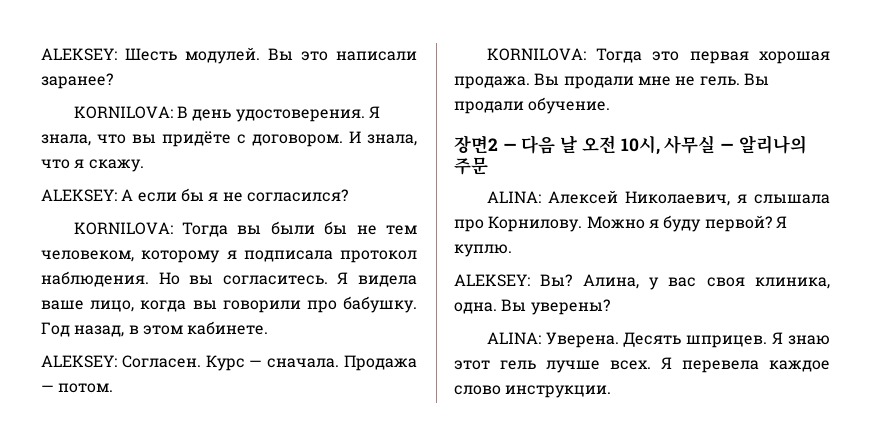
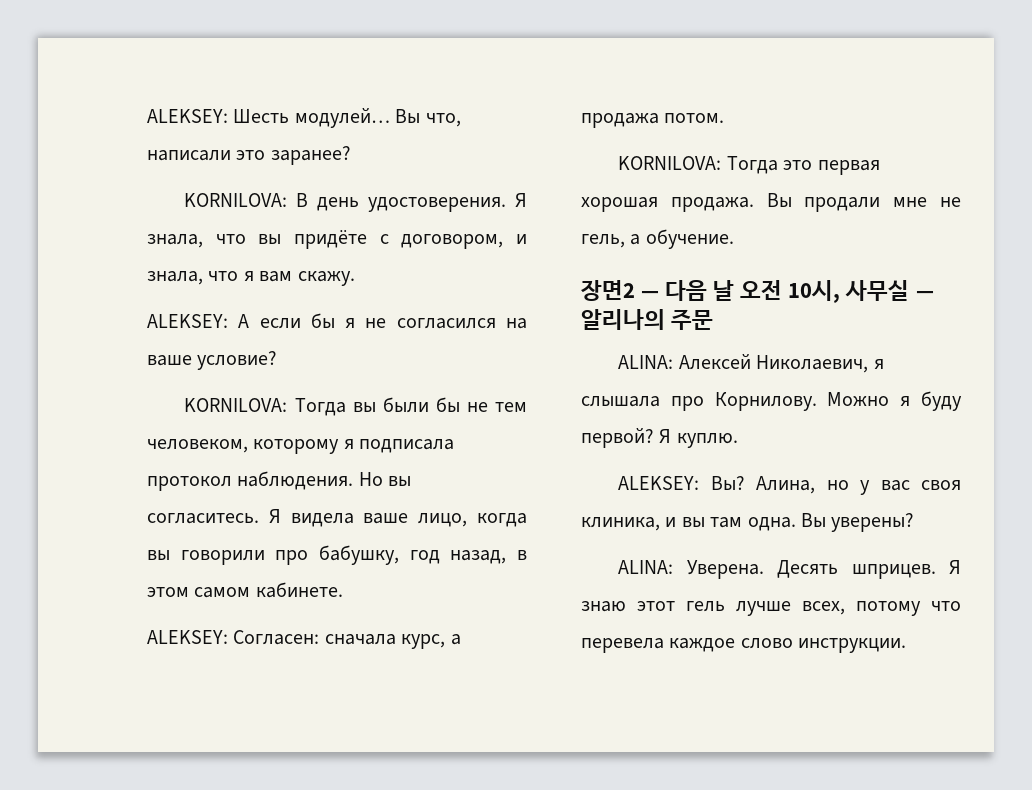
- ALEKSEY: Шесть модулей. Вы это написали заранее?
+ ALEKSEY: Шесть модулей… Вы что, написали это заранее?
- Я знала, что вы придёте с договором. И знала, что я скажу.
+ Я знала, что вы придёте с договором, и знала, что я вам скажу.
- ALEKSEY: А если бы я не согласился?
+ ALEKSEY: А если бы я не согласился на ваше условие?
- Я видела ваше лицо, когда вы говорили про бабушку. Год назад, в этом кабинете.
+ Я видела ваше лицо, когда вы говорили про бабушку, год назад, в этом самом кабинете.
- ALEKSEY: Согласен. Курс — сначала. Продажа — потом.
+ ALEKSEY: Согласен: сначала курс, а продажа потом.
- Вы продали мне не гель. Вы продали обучение.
+ Вы продали мне не гель, а обучение.
- Алина, у вас своя клиника, одна.
+ Алина, но у вас своя клиника, и вы там одна.
- Я знаю этот гель лучше всех. Я перевела каждое слово инструкции.
+ Я знаю этот гель лучше всех, потому что перевела каждое слово инструкции.

